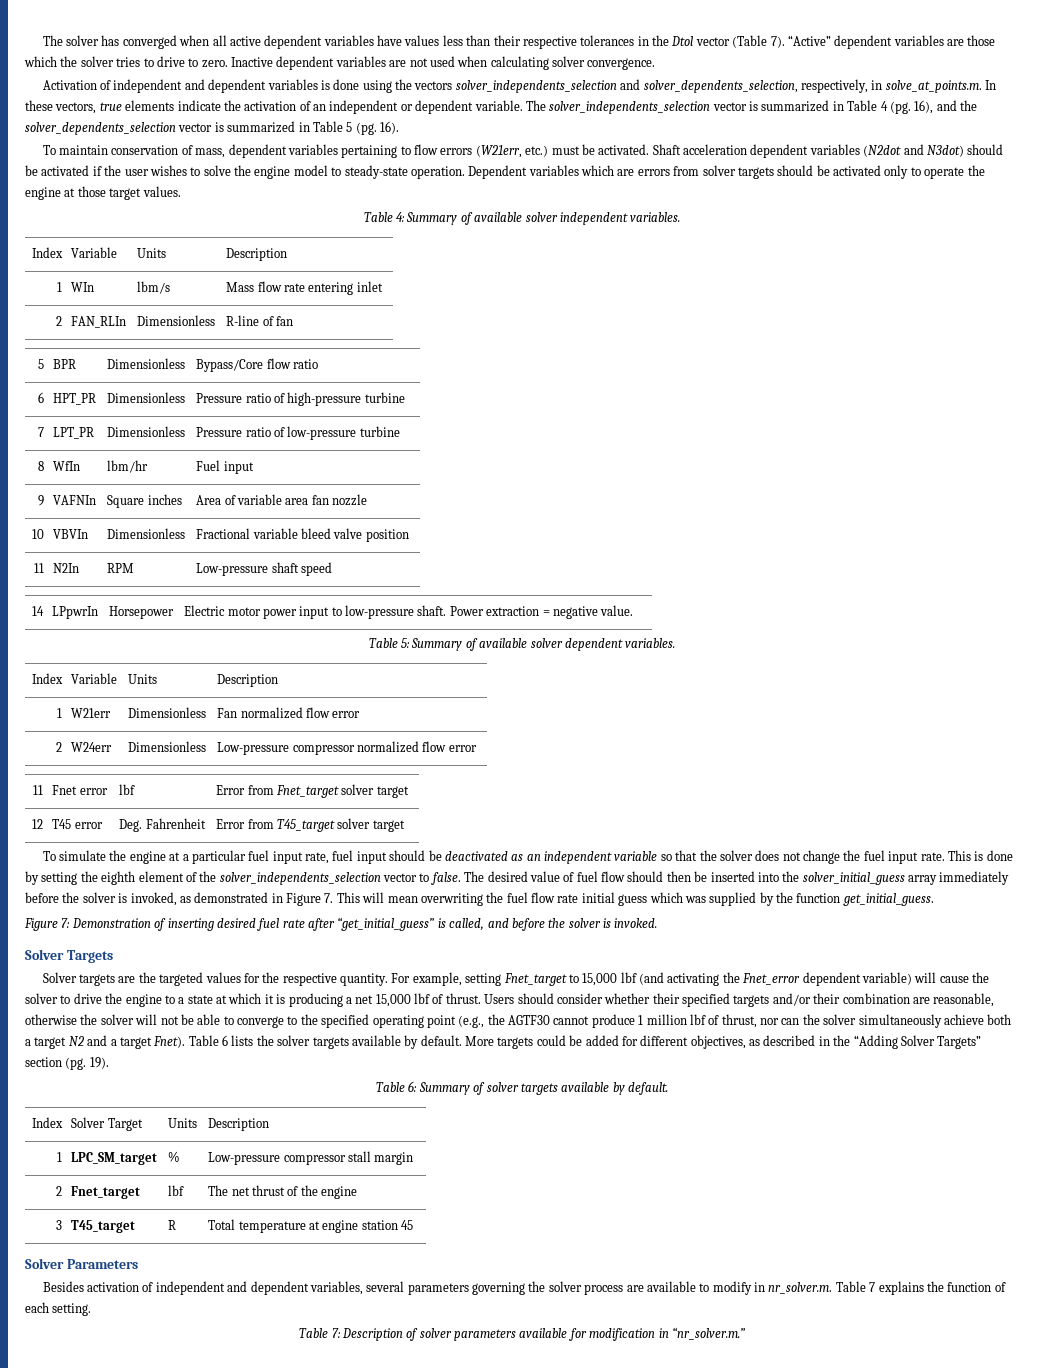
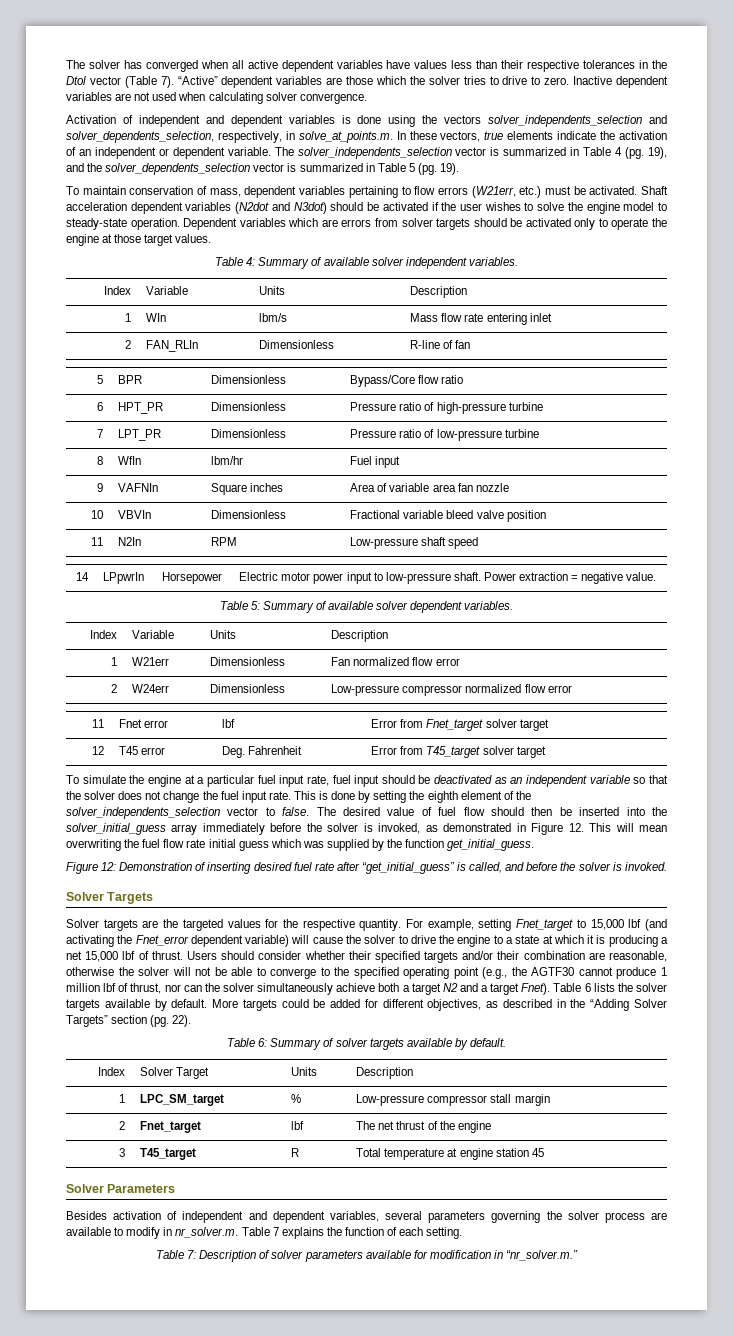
- 16), and the solver_dependents_selection vector is summarized in Table 5 (pg.
+ 19), and the solver_dependents_selection vector is summarized in Table 5 (pg.
- 16).
+ 19).
- The desired value of fuel flow should then be inserted into the solver_initial_guess array immediately before the solver is invoked, as demonstrated in Figure 7. This will mean overwriting the fuel flow rate initial guess which was supplied by the function get_initial_guess.
+ The desired value of fuel flow should then be inserted into the solver_initial_guess array immediately before the solver is invoked, as demonstrated in Figure 12. This will mean overwriting the fuel flow rate initial guess which was supplied by the function get_initial_guess.
- Figure 7: Demonstration of inserting desired fuel rate after “get_initial_guess” is called, and before the solver is invoked.
+ Figure 12: Demonstration of inserting desired fuel rate after “get_initial_guess” is called, and before the solver is invoked.
- 19).
+ 22).

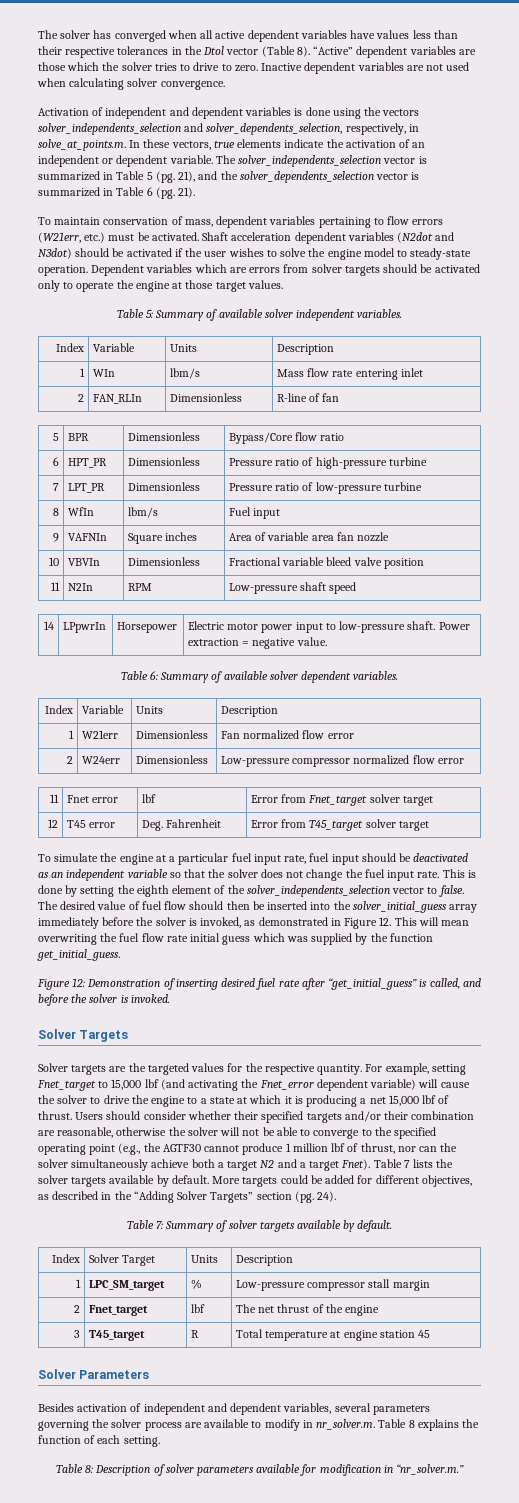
- The solver has converged when all active dependent variables have values less than their respective tolerances in the Dtol vector (Table 7).
+ The solver has converged when all active dependent variables have values less than their respective tolerances in the Dtol vector (Table 8).
- The solver_independents_selection vector is summarized in Table 4 (pg. 19), and the solver_dependents_selection vector is summarized in Table 5 (pg. 19).
+ The solver_independents_selection vector is summarized in Table 5 (pg. 21), and the solver_dependents_selection vector is summarized in Table 6 (pg. 21).
- Table 4: Summary of available solver independent variables.
+ Table 5: Summary of available solver independent variables.
- 8 | WfIn | lbm/hr | Fuel input
+ 8 | WfIn | lbm/s | Fuel input
- Table 5: Summary of available solver dependent variables.
+ Table 6: Summary of available solver dependent variables.
- Table 6 lists the solver targets available by default.
+ Table 7 lists the solver targets available by default.
- 22).
- Table 6: Summary of solver targets available by default.
+ 24).
+ Table 7: Summary of solver targets available by default.
- Besides activation of independent and dependent variables, several parameters governing the solver process are available to modify in nr_solver.m. Table 7 explains the function of each setting.
+ Besides activation of independent and dependent variables, several parameters governing the solver process are available to modify in nr_solver.m. Table 8 explains the function of each setting.
- Table 7: Description of solver parameters available for modification in “nr_solver.m.”
+ Table 8: Description of solver parameters available for modification in “nr_solver.m.”

